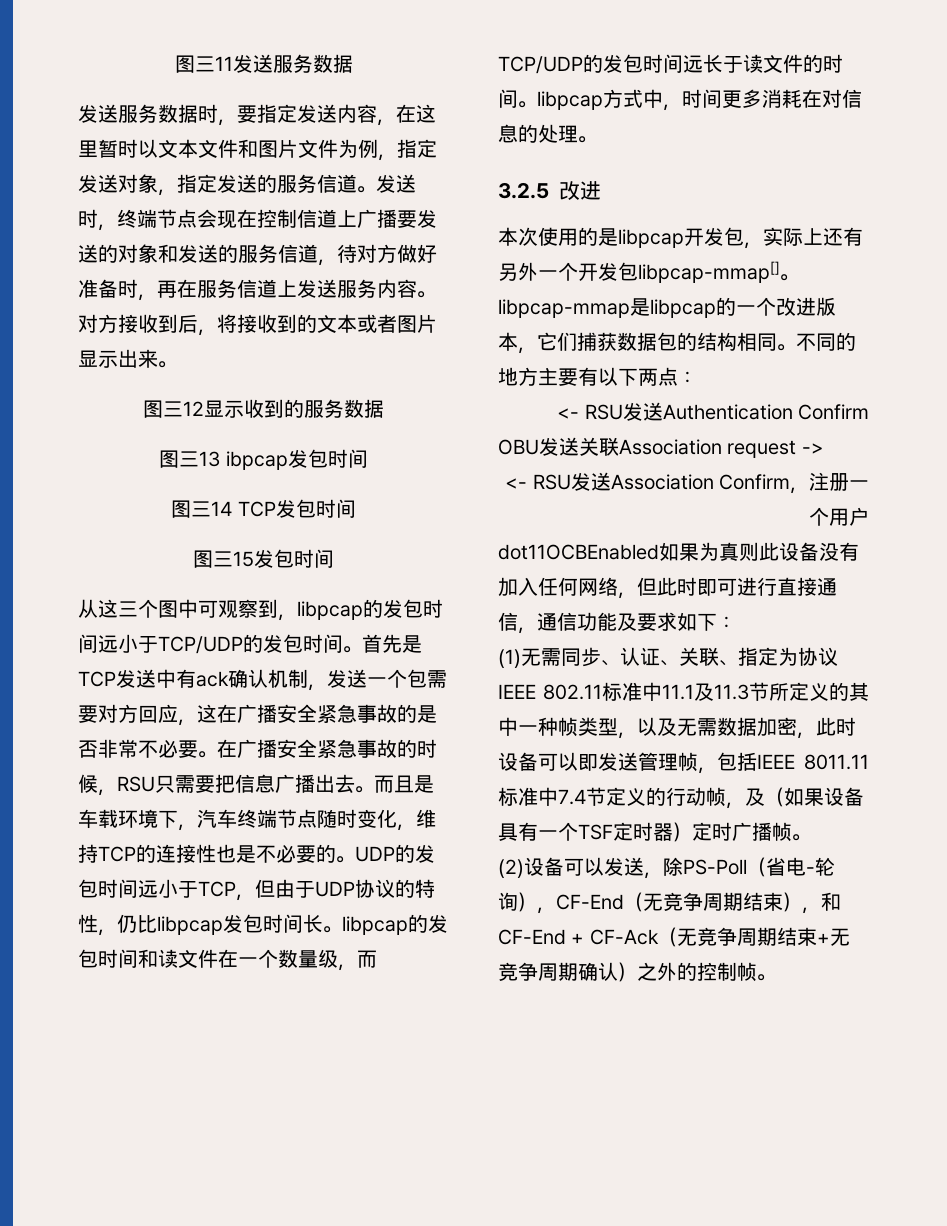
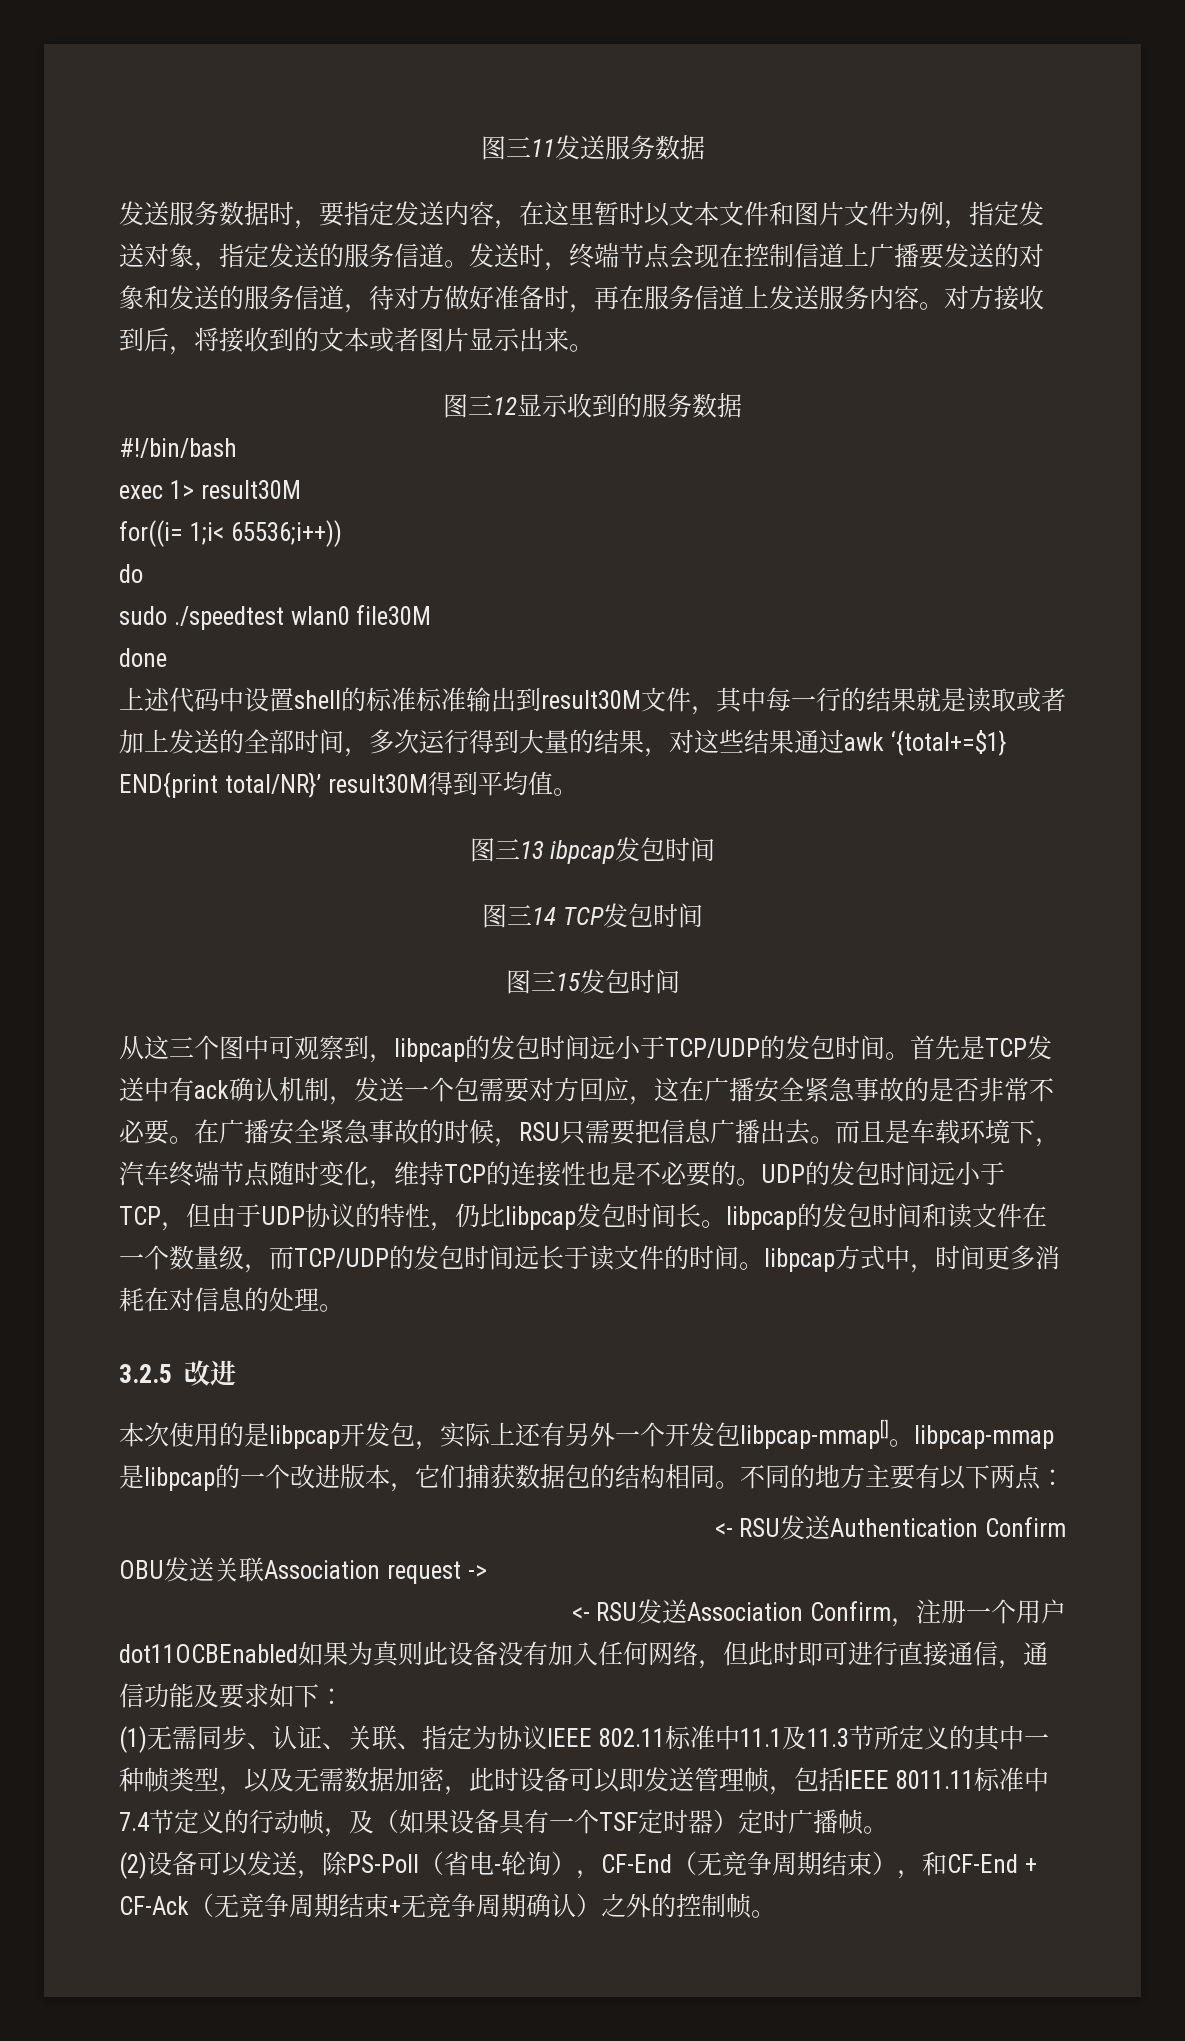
+ #!/bin/bash
+ exec 1> result30M
+ for((i= 1;i< 65536;i++))
+ do
+ sudo ./speedtest wlan0 file30M
+ done
+ 上述代码中设置shell的标准标准输出到result30M文件，其中每一行的结果就是读取或者加上发送的全部时间，多次运行得到大量的结果，对这些结果通过awk ‘{total+=$1} END{print total/NR}’ result30M得到平均值。

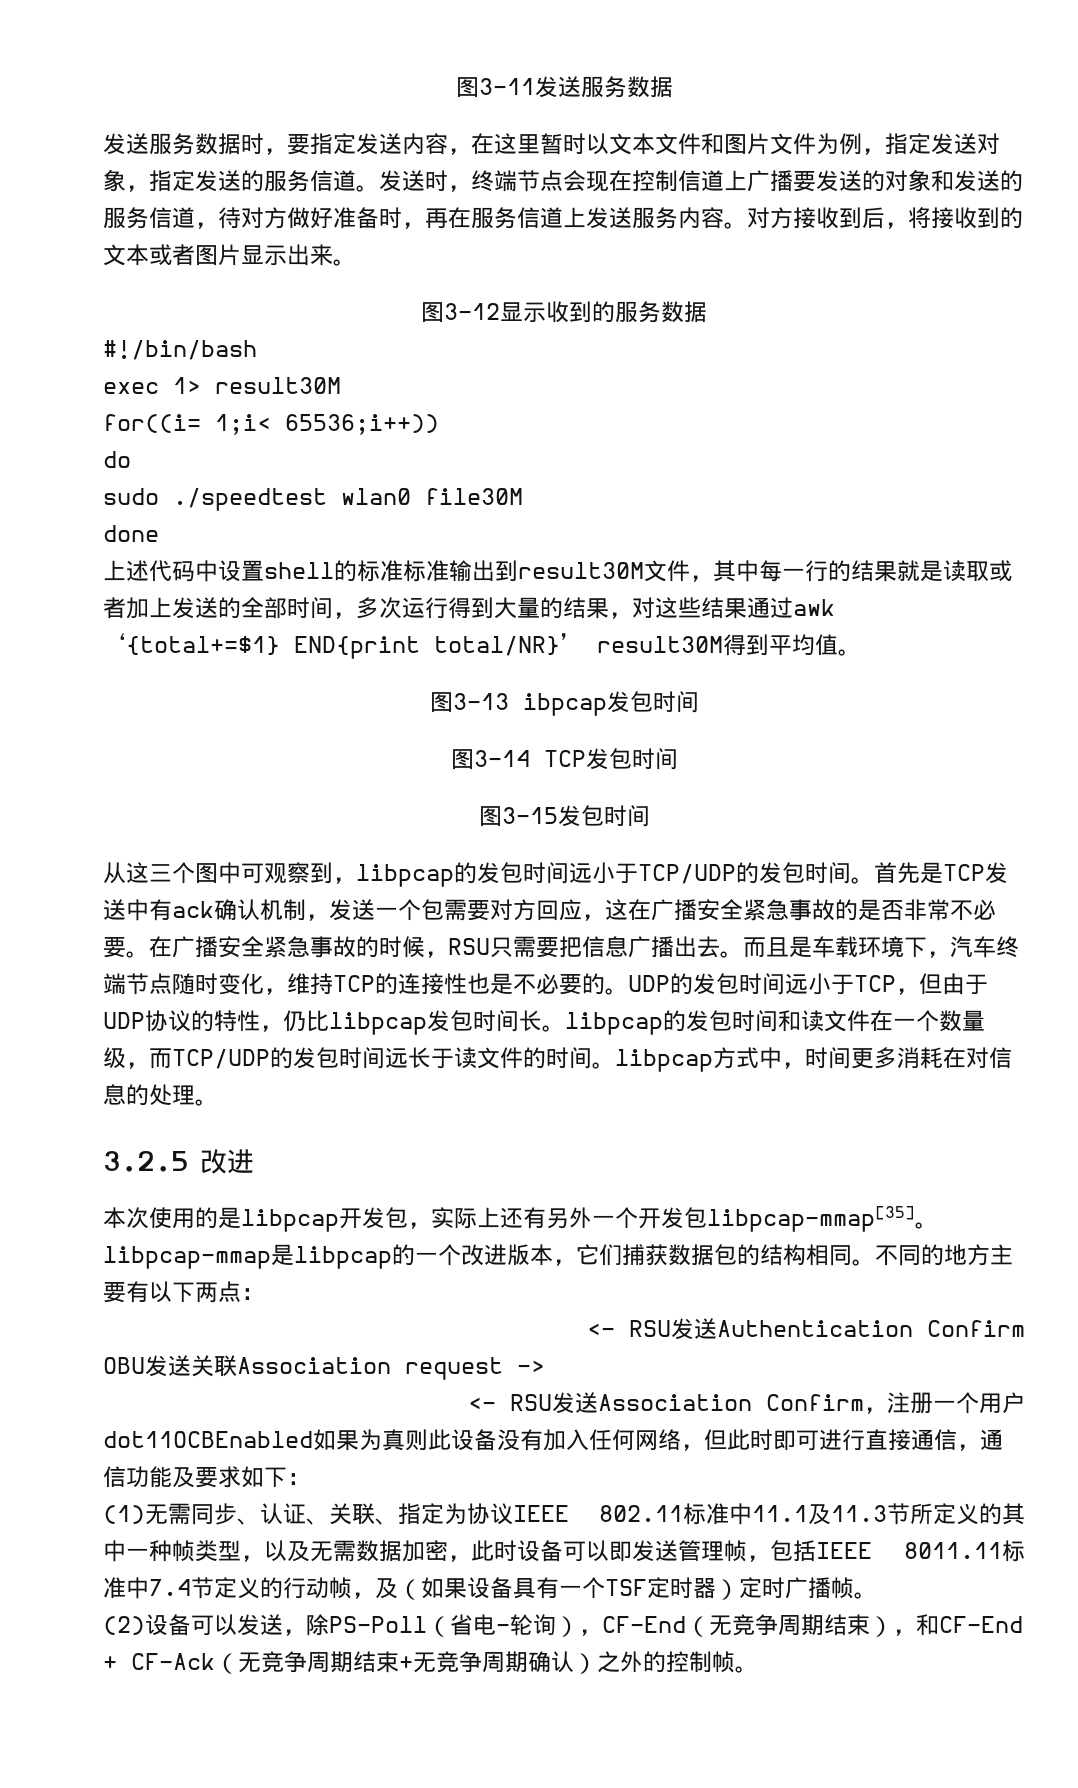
- 图三11发送服务数据
+ 图3-11发送服务数据
- 图三12显示收到的服务数据
+ 图3-12显示收到的服务数据
- 图三13 ibpcap发包时间
+ 图3-13 ibpcap发包时间
- 图三14 TCP发包时间
+ 图3-14 TCP发包时间
- 图三15发包时间
+ 图3-15发包时间
- 本次使用的是libpcap开发包，实际上还有另外一个开发包libpcap-mmap[]。libpcap-mmap是libpcap的一个改进版本，它们捕获数据包的结构相同。
+ 本次使用的是libpcap开发包，实际上还有另外一个开发包libpcap-mmap[35]。libpcap-mmap是libpcap的一个改进版本，它们捕获数据包的结构相同。

